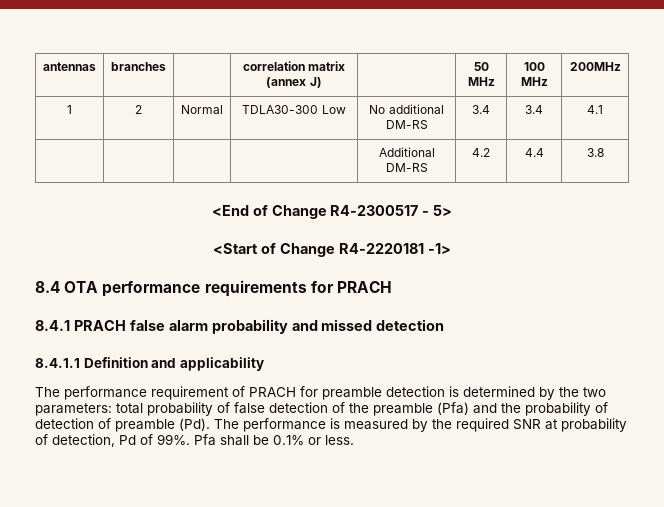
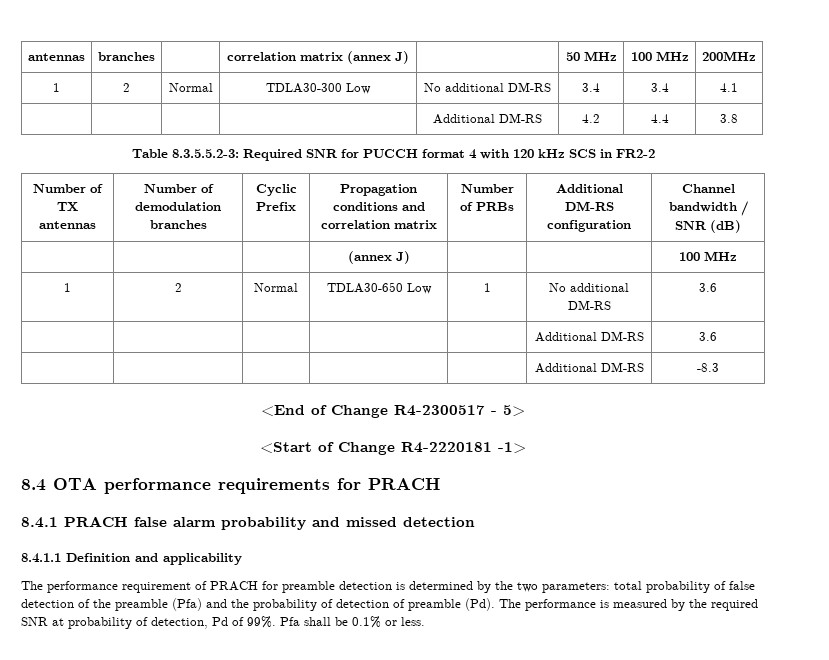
+ Table 8.3.5.5.2-3: Required SNR for PUCCH format 4 with 120 kHz SCS in FR2-2
+ Number of TX antennas | Number of demodulation branches | Cyclic Prefix | Propagation conditions and correlation matrix | Number of PRBs | Additional DM-RS configuration | Channel bandwidth / SNR (dB)
+ | | | (annex J) | | | 100 MHz
+ 1 | 2 | Normal | TDLA30-650 Low | 1 | No additional DM-RS | 3.6
+ | | | | | Additional DM-RS | 3.6
+ | | | | | Additional DM-RS | -8.3

